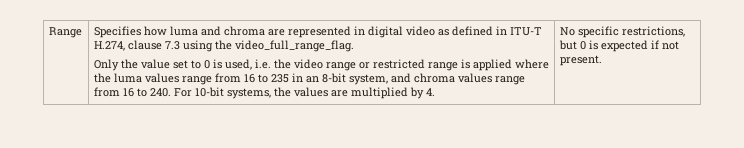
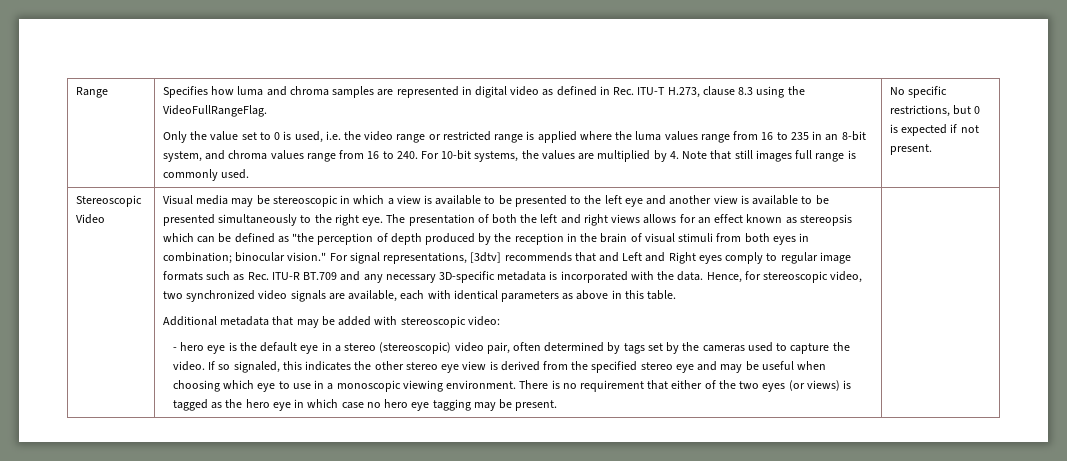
- Specifies how luma and chroma are represented in digital video as defined in ITU-T H.274, clause 7.3 using the video_full_range_flag.
+ Specifies how luma and chroma samples are represented in digital video as defined in Rec. ITU-T H.273, clause 8.3 using the VideoFullRangeFlag.
- Only the value set to 0 is used, i.e. the video range or restricted range is applied where the luma values range from 16 to 235 in an 8-bit system, and chroma values range from 16 to 240. For 10-bit systems, the values are multiplied by 4.
+ Only the value set to 0 is used, i.e. the video range or restricted range is applied where the luma values range from 16 to 235 in an 8-bit system, and chroma values range from 16 to 240. For 10-bit systems, the values are multiplied by 4. Note that still images full range is commonly used.
+ Stereoscopic Video | Visual media may be stereoscopic in which a view is available to be presented to the left eye and another view is available to be presented simultaneously to the right eye. The presentation of both the left and right views allows for an effect known as stereopsis which can be defined as "the perception of depth produced by the reception in the brain of visual stimuli from both eyes in combination; binocular vision." For signal representations, [3dtv] recommends that and Left and Right eyes comply to regular image formats such as Rec. ITU-R BT.709 and any necessary 3D-specific metadata is incorporated with the data. Hence, for stereoscopic video, two synchronized video signals are available, each with identical parameters as above in this table.
+ Additional metadata that may be added with stereoscopic video:
+ - hero eye is the default eye in a stereo (stereoscopic) video pair, often determined by tags set by the cameras used to capture the video. If so signaled, this indicates the other stereo eye view is derived from the specified stereo eye and may be useful when choosing which eye to use in a monoscopic viewing environment. There is no requirement that either of the two eyes (or views) is tagged as the hero eye in which case no hero eye tagging may be present.

